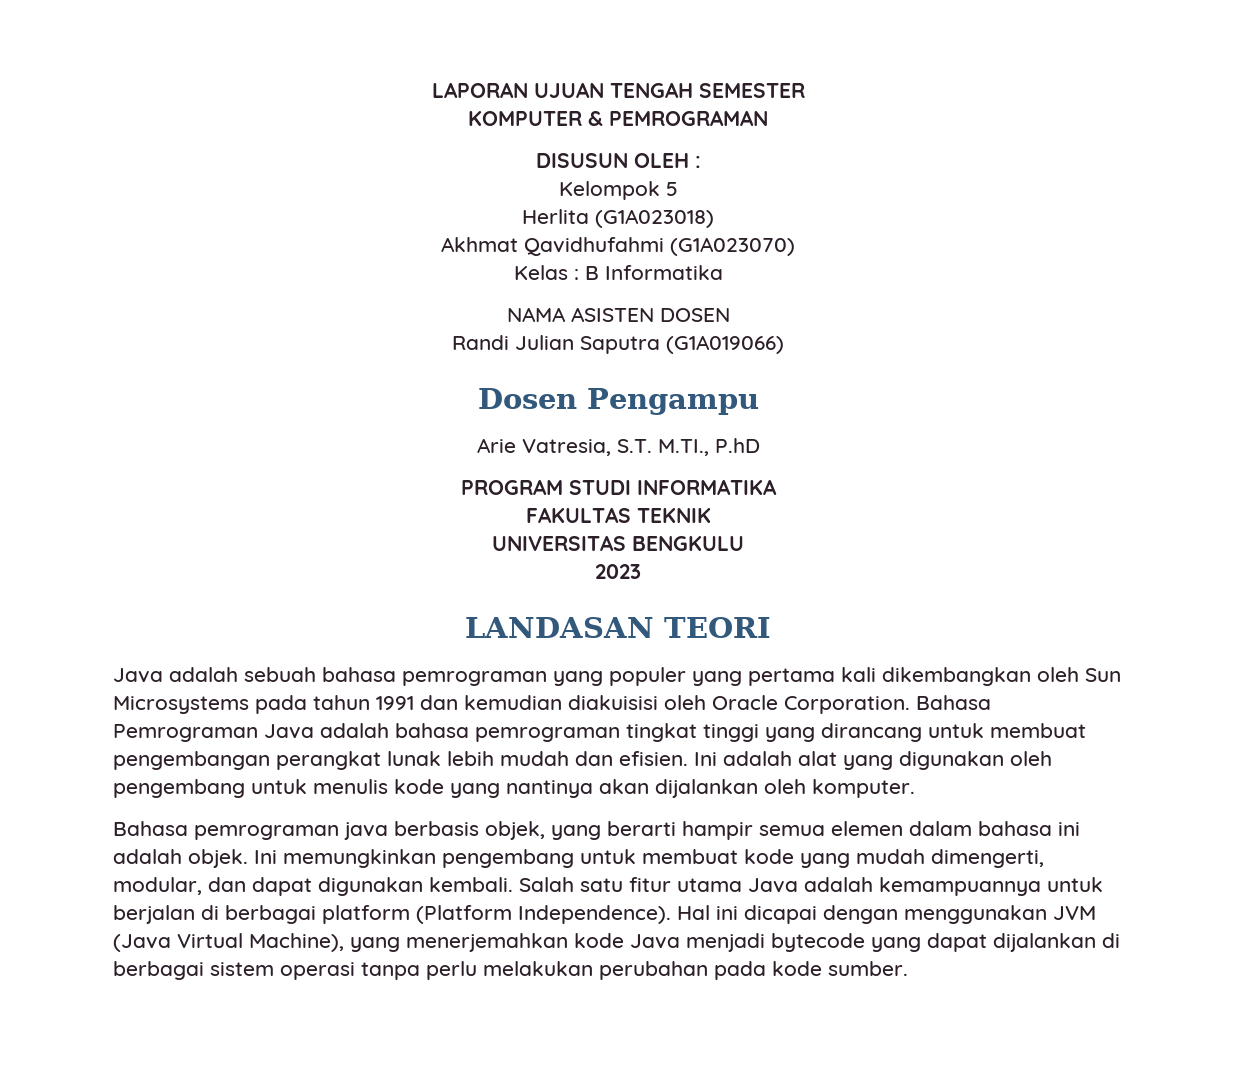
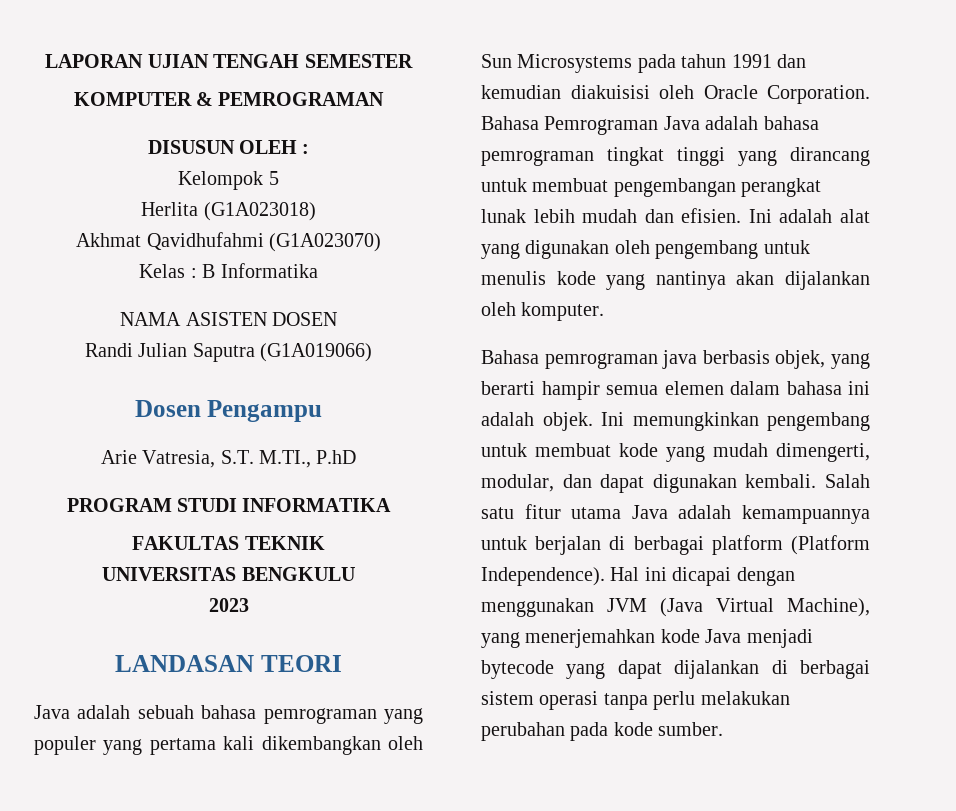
- LAPORAN UJUAN TENGAH SEMESTER
+ LAPORAN UJIAN TENGAH SEMESTER

